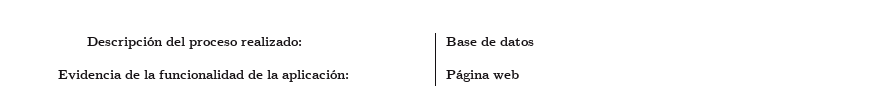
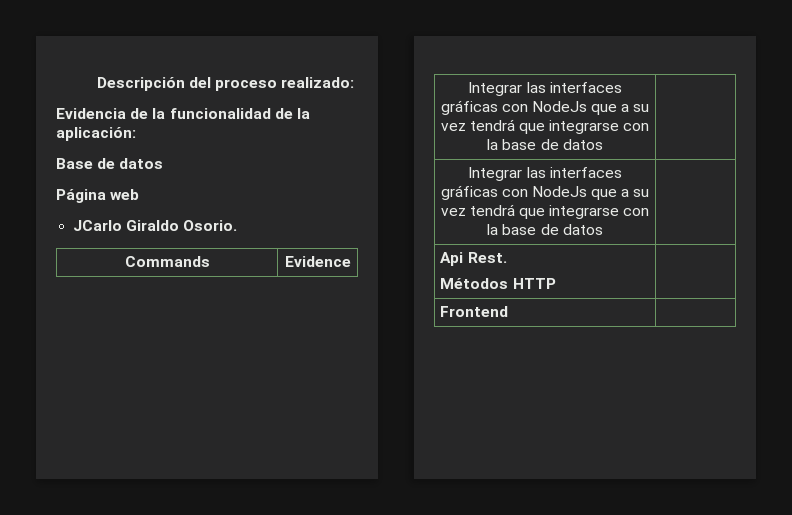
+ JCarlo Giraldo Osorio.
+ Commands | Evidence
+ Integrar las interfaces gráficas con NodeJs que a su vez tendrá que integrarse con la base de datos |
+ Integrar las interfaces gráficas con NodeJs que a su vez tendrá que integrarse con la base de datos |
+ Api Rest.
+ Métodos HTTP |
+ Frontend |

